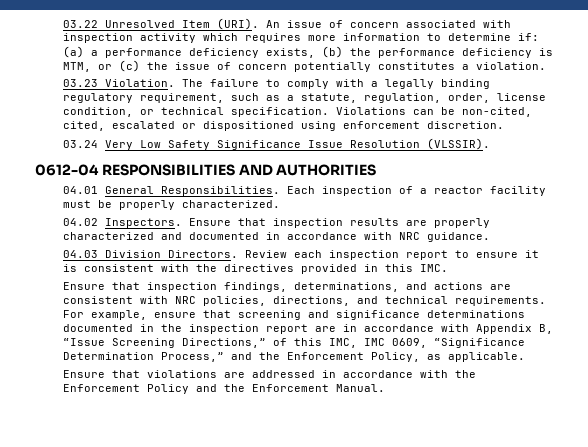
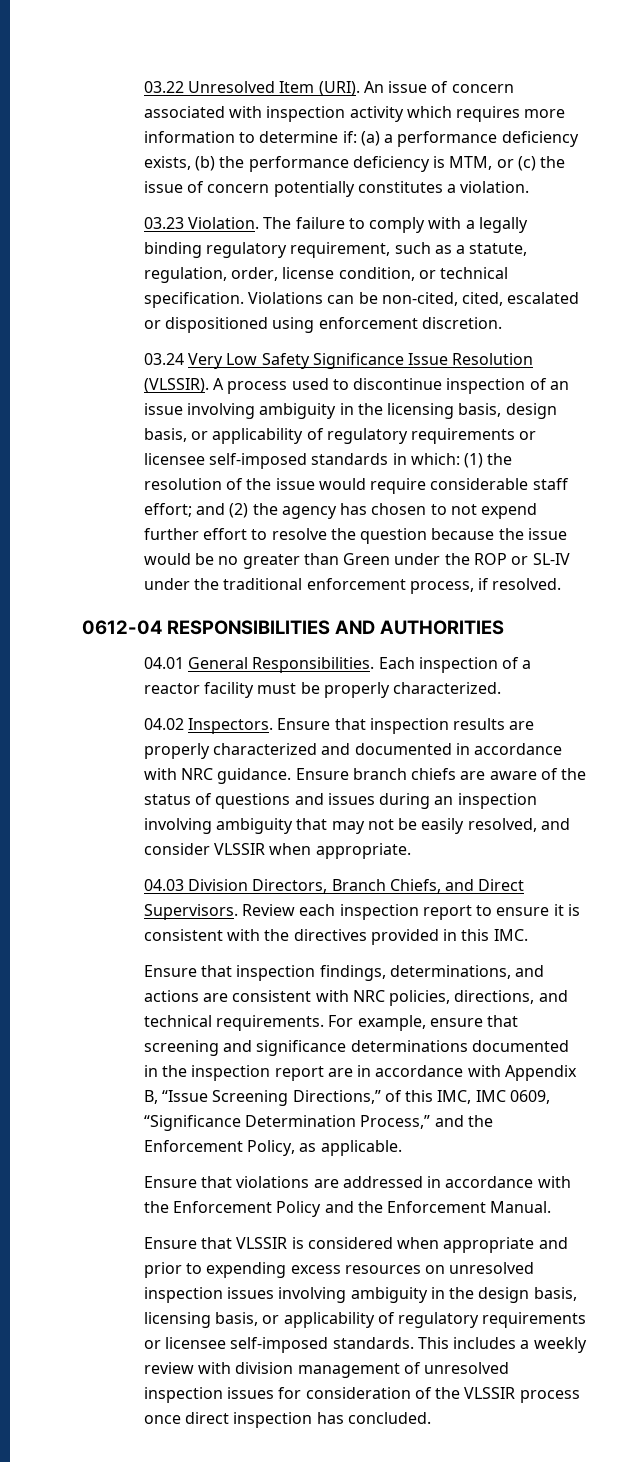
+ A process used to discontinue inspection of an issue involving ambiguity in the licensing basis, design basis, or applicability of regulatory requirements or licensee self-imposed standards in which: (1) the resolution of the issue would require considerable staff effort; and (2) the agency has chosen to not expend further effort to resolve the question because the issue would be no greater than Green under the ROP or SL-IV under the traditional enforcement process, if resolved.
- Ensure that inspection results are properly characterized and documented in accordance with NRC guidance.
- 04.03 Division Directors.
+ Ensure that inspection results are properly characterized and documented in accordance with NRC guidance. Ensure branch chiefs are aware of the status of questions and issues during an inspection involving ambiguity that may not be easily resolved, and consider VLSSIR when appropriate.
+ 04.03 Division Directors, Branch Chiefs, and Direct Supervisors.
+ Ensure that VLSSIR is considered when appropriate and prior to expending excess resources on unresolved inspection issues involving ambiguity in the design basis, licensing basis, or applicability of regulatory requirements or licensee self-imposed standards. This includes a weekly review with division management of unresolved inspection issues for consideration of the VLSSIR process once direct inspection has concluded.

